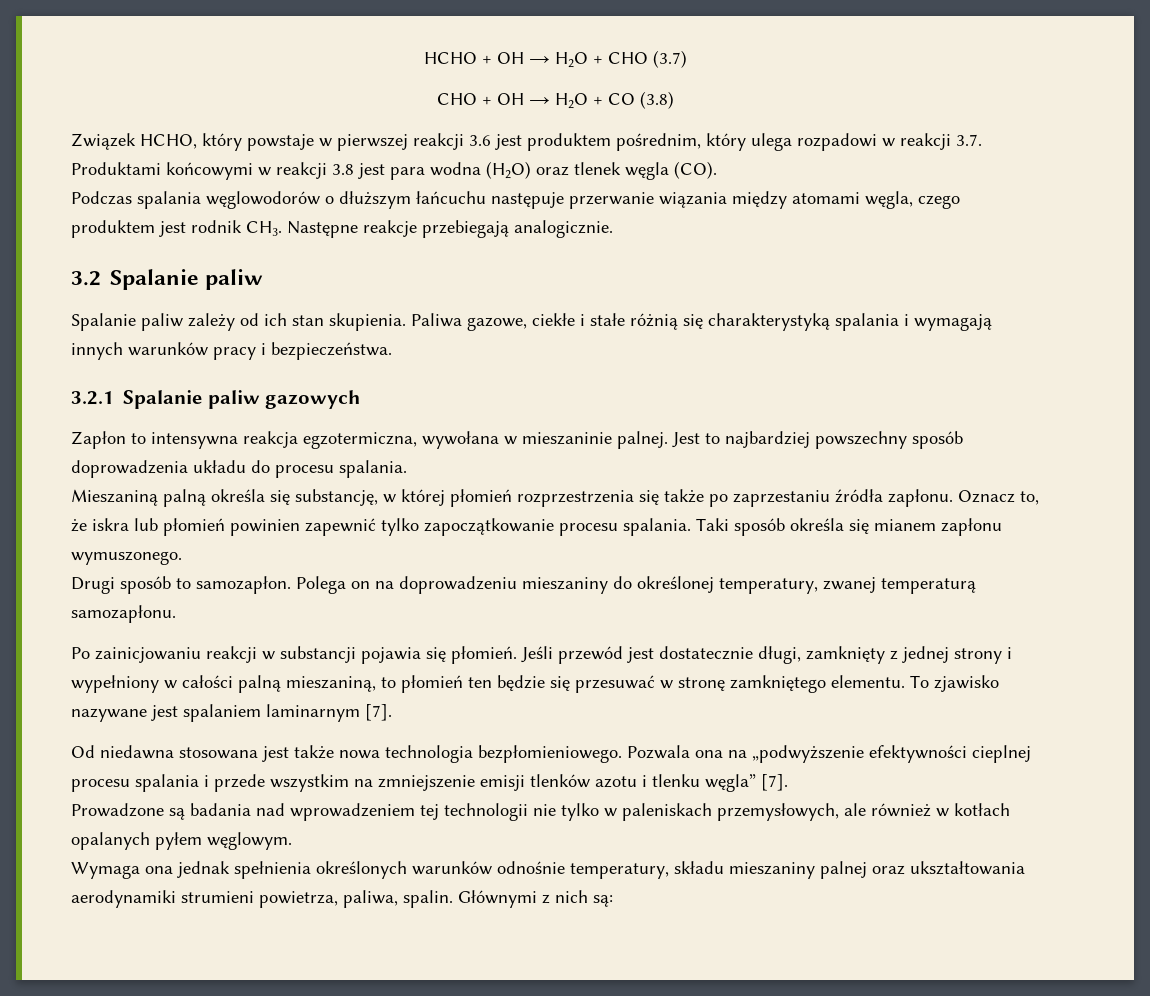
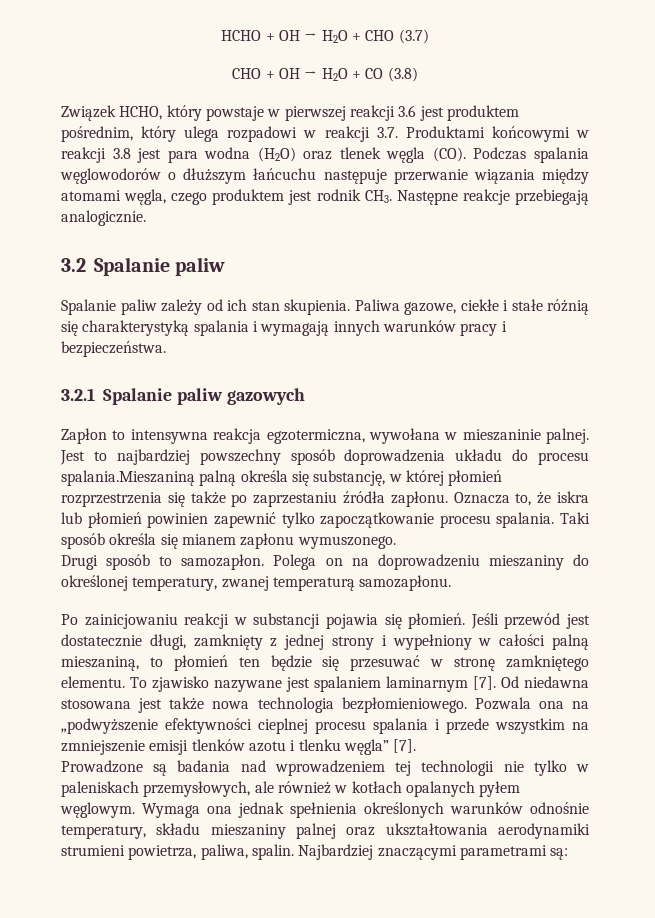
- Związek HCHO, który powstaje w pierwszej reakcji 3.6 jest produktem pośrednim, który ulega rozpadowi w reakcji 3.7. Produktami końcowymi w reakcji 3.8 jest para wodna (H2O) oraz tlenek węgla (CO).
- Podczas spalania węglowodorów o dłuższym łańcuchu następuje przerwanie wiązania między atomami węgla, czego produktem jest rodnik CH3. Następne reakcje przebiegają analogicznie.
+ Związek HCHO, który powstaje w pierwszej reakcji 3.6 jest produktem pośrednim, który ulega rozpadowi w reakcji 3.7. Produktami końcowymi w reakcji 3.8 jest para wodna (H2O) oraz tlenek węgla (CO). Podczas spalania węglowodorów o dłuższym łańcuchu następuje przerwanie wiązania między atomami węgla, czego produktem jest rodnik CH3. Następne reakcje przebiegają analogicznie.
- Jest to najbardziej powszechny sposób doprowadzenia układu do procesu spalania.
- Mieszaniną palną określa się substancję, w której płomień rozprzestrzenia się także po zaprzestaniu źródła zapłonu.
+ Jest to najbardziej powszechny sposób doprowadzenia układu do procesu spalania.Mieszaniną palną określa się substancję, w której płomień rozprzestrzenia się także po zaprzestaniu źródła zapłonu.
- Oznacz to, że iskra lub płomień powinien zapewnić tylko zapoczątkowanie procesu spalania.
+ Oznacza to, że iskra lub płomień powinien zapewnić tylko zapoczątkowanie procesu spalania.
- To zjawisko nazywane jest spalaniem laminarnym [7].
- Od niedawna stosowana jest także nowa technologia bezpłomieniowego.
+ To zjawisko nazywane jest spalaniem laminarnym [7]. Od niedawna stosowana jest także nowa technologia bezpłomieniowego.
- Prowadzone są badania nad wprowadzeniem tej technologii nie tylko w paleniskach przemysłowych, ale również w kotłach opalanych pyłem węglowym.
- Wymaga ona jednak spełnienia określonych warunków odnośnie temperatury, składu mieszaniny palnej oraz ukształtowania aerodynamiki strumieni powietrza, paliwa, spalin.
+ Prowadzone są badania nad wprowadzeniem tej technologii nie tylko w paleniskach przemysłowych, ale również w kotłach opalanych pyłem węglowym. Wymaga ona jednak spełnienia określonych warunków odnośnie temperatury, składu mieszaniny palnej oraz ukształtowania aerodynamiki strumieni powietrza, paliwa, spalin.
- Głównymi z nich są:
+ Najbardziej znaczącymi parametrami są:

